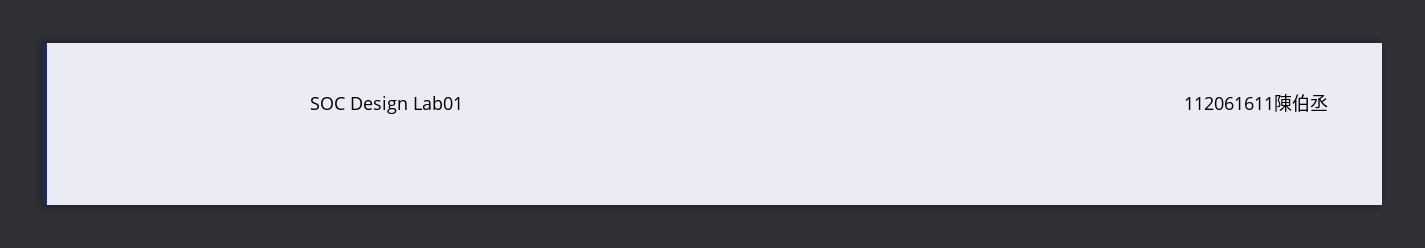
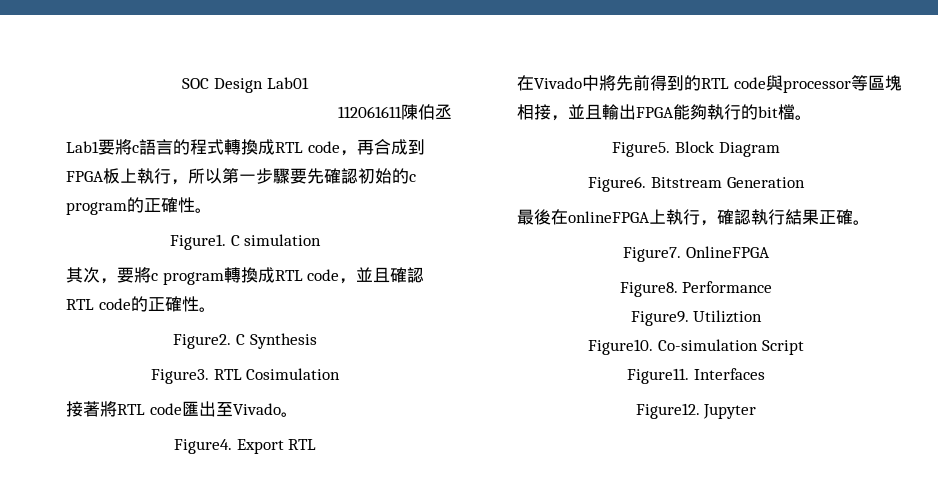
+ Lab1要將c語言的程式轉換成RTL code，再合成到FPGA板上執行，所以第一步驟要先確認初始的c program的正確性。
+ Figure1. C simulation
+ 其次，要將c program轉換成RTL code，並且確認RTL code的正確性。
+ Figure2. C Synthesis
+ Figure3. RTL Cosimulation
+ 接著將RTL code匯出至Vivado。
+ Figure4. Export RTL
+ 在Vivado中將先前得到的RTL code與processor等區塊相接，並且輸出FPGA能夠執行的bit檔。
+ Figure5. Block Diagram
+ Figure6. Bitstream Generation
+ 最後在onlineFPGA上執行，確認執行結果正確。
+ Figure7. OnlineFPGA
+ Figure8. Performance
+ Figure9. Utiliztion
+ Figure10. Co-simulation Script
+ Figure11. Interfaces
+ Figure12. Jupyter

